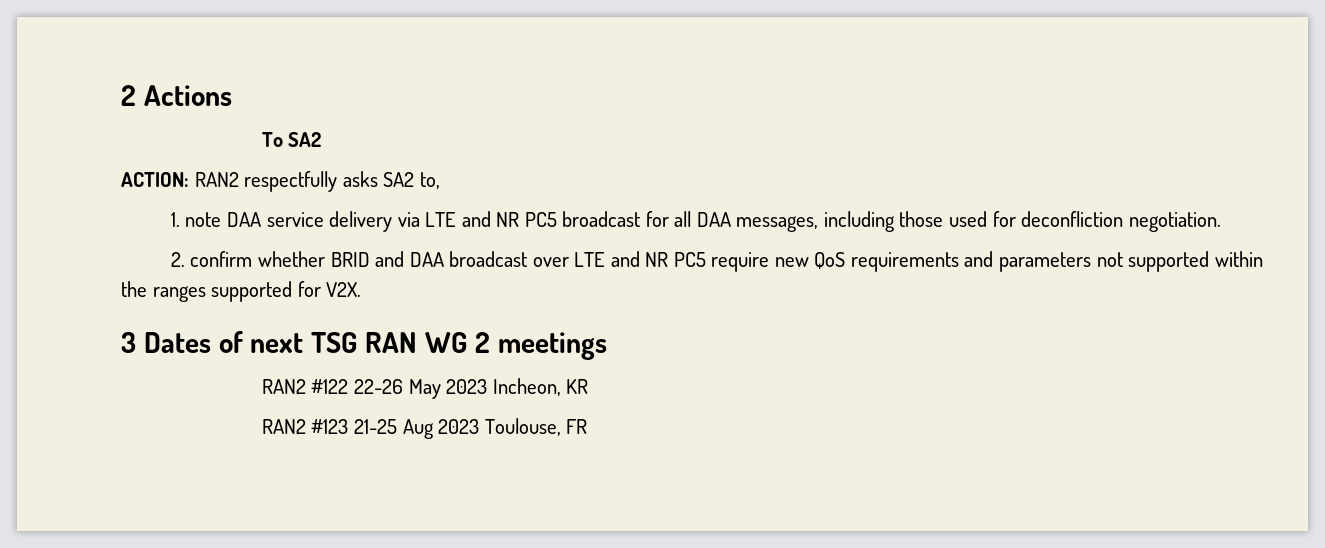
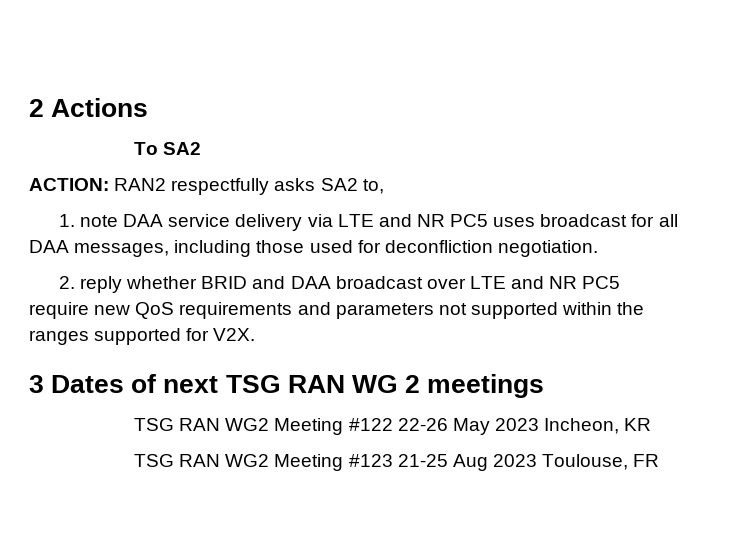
- 1. note DAA service delivery via LTE and NR PC5 broadcast for all DAA messages, including those used for deconfliction negotiation.
+ 1. note DAA service delivery via LTE and NR PC5 uses broadcast for all DAA messages, including those used for deconfliction negotiation.
- 2. confirm whether BRID and DAA broadcast over LTE and NR PC5 require new QoS requirements and parameters not supported within the ranges supported for V2X.
+ 2. reply whether BRID and DAA broadcast over LTE and NR PC5 require new QoS requirements and parameters not supported within the ranges supported for V2X.
- RAN2 #122 22-26 May 2023 Incheon, KR
+ TSG RAN WG2 Meeting #122 22-26 May 2023 Incheon, KR
- RAN2 #123 21-25 Aug 2023 Toulouse, FR
+ TSG RAN WG2 Meeting #123 21-25 Aug 2023 Toulouse, FR

